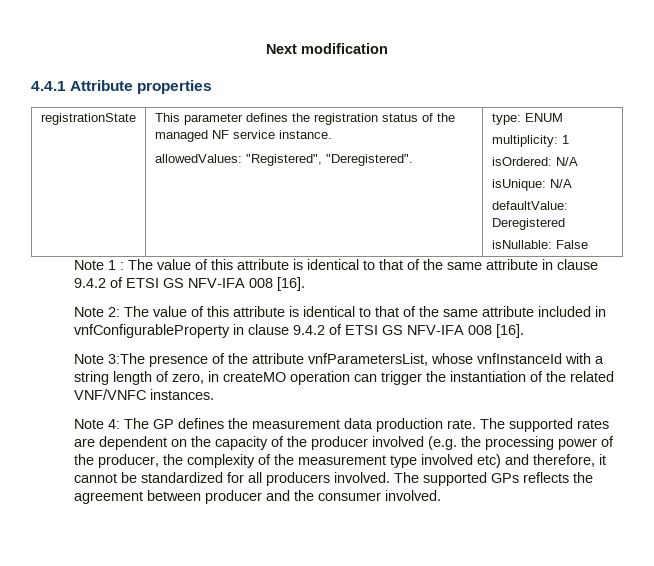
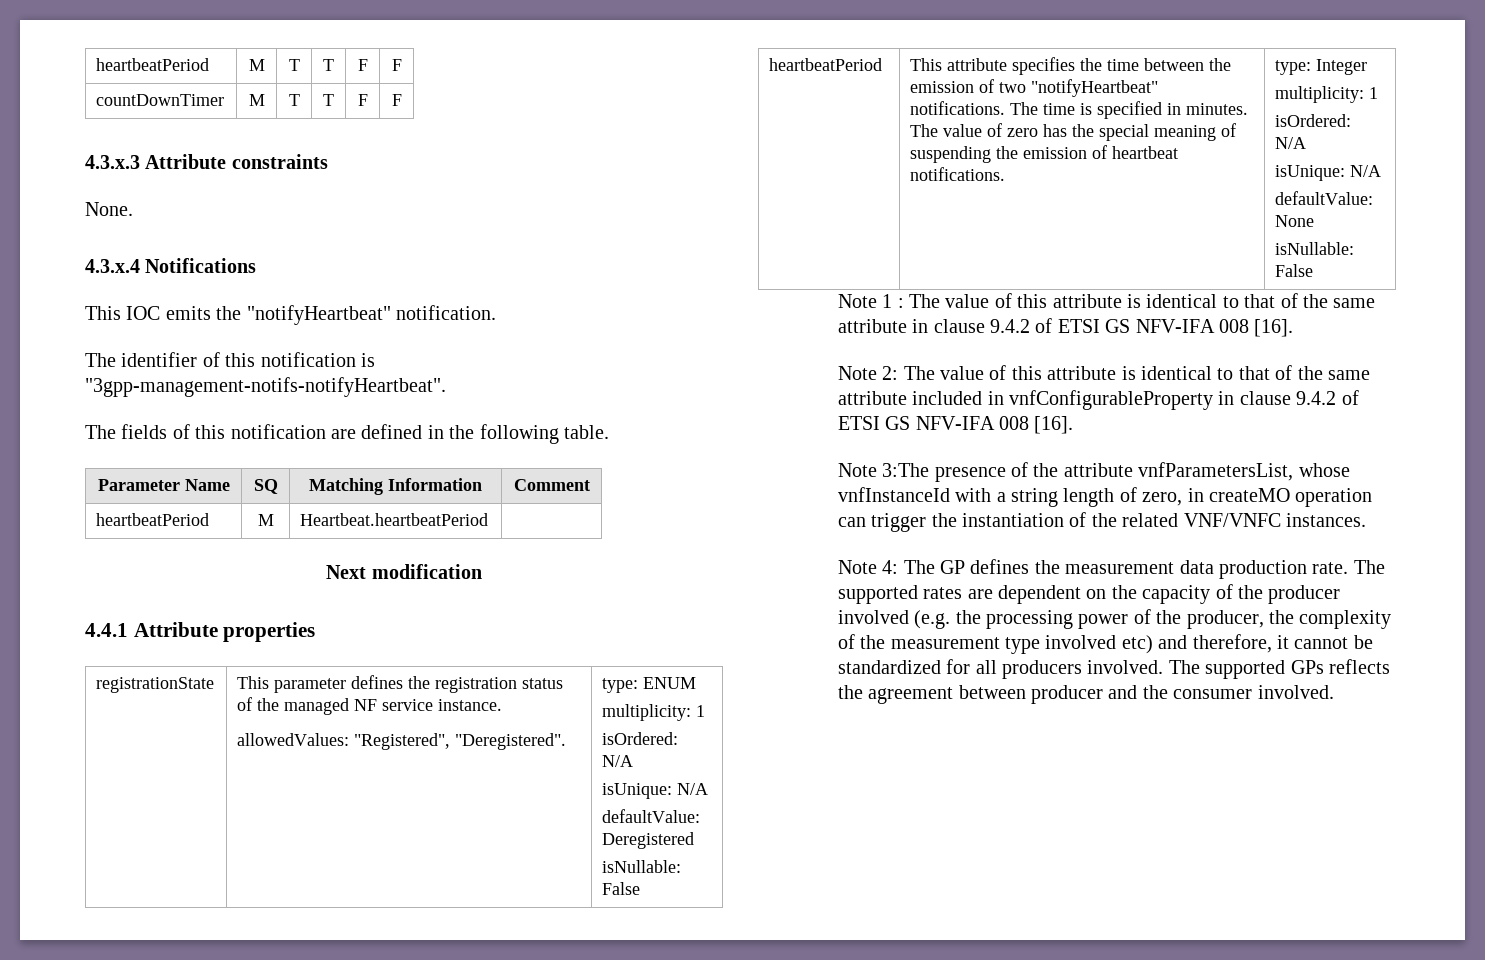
+ heartbeatPeriod | M | T | T | F | F
+ countDownTimer | M | T | T | F | F
+ 4.3.x.3 Attribute constraints
+ None.
+ 4.3.x.4 Notifications
+ This IOC emits the "notifyHeartbeat" notification.
+ The identifier of this notification is "3gpp-management-notifs-notifyHeartbeat".
+ The fields of this notification are defined in the following table.
+ Parameter Name | SQ | Matching Information | Comment
+ heartbeatPeriod | M | Heartbeat.heartbeatPeriod |
+ heartbeatPeriod | This attribute specifies the time between the emission of two "notifyHeartbeat" notifications. The time is specified in minutes. The value of zero has the special meaning of suspending the emission of heartbeat notifications. | type: Integer
+ multiplicity: 1
+ isOrdered: N/A
+ isUnique: N/A
+ defaultValue: None
+ isNullable: False

